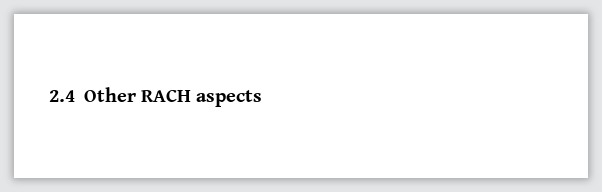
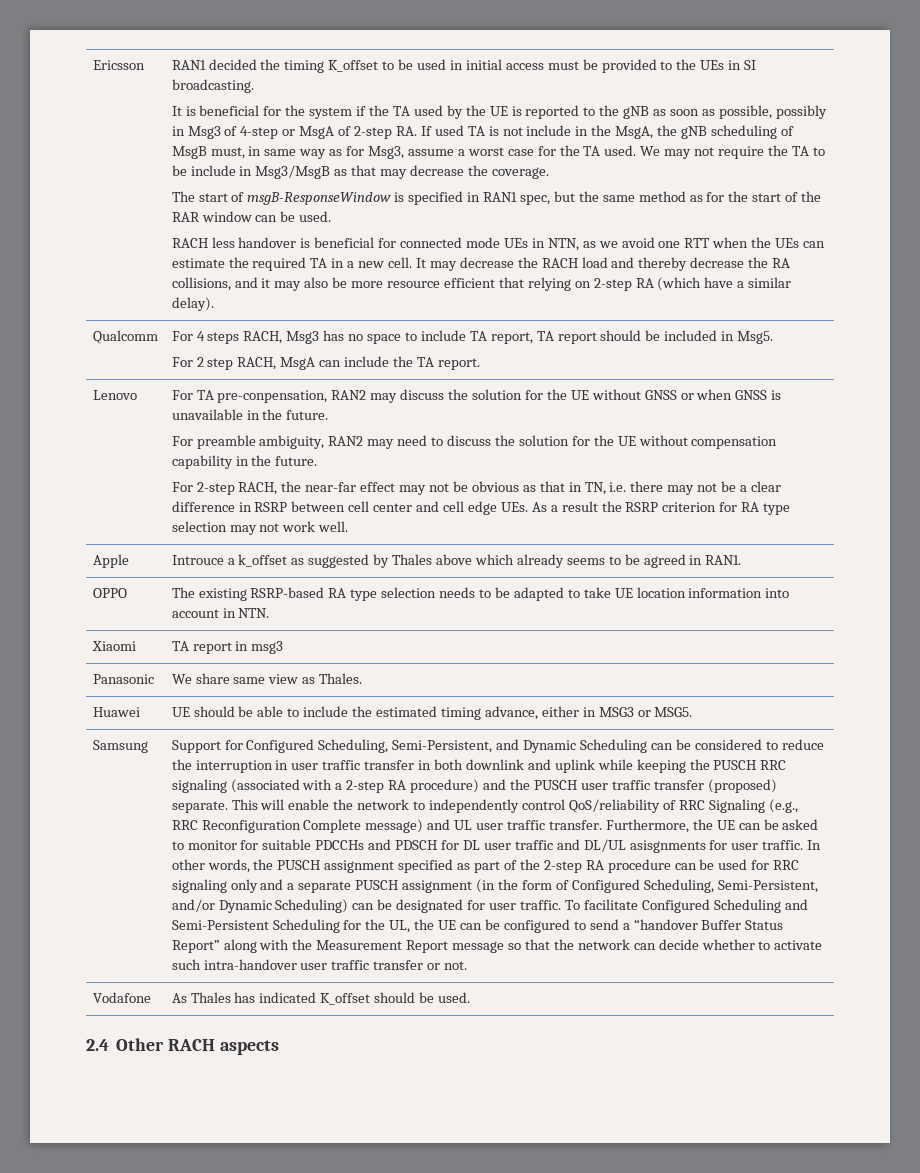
+ Ericsson | RAN1 decided the timing K_offset to be used in initial access must be provided to the UEs in SI broadcasting.
+ It is beneficial for the system if the TA used by the UE is reported to the gNB as soon as possible, possibly in Msg3 of 4-step or MsgA of 2-step RA. If used TA is not include in the MsgA, the gNB scheduling of MsgB must, in same way as for Msg3, assume a worst case for the TA used. We may not require the TA to be include in Msg3/MsgB as that may decrease the coverage.
+ The start of msgB-ResponseWindow is specified in RAN1 spec, but the same method as for the start of the RAR window can be used.
+ RACH less handover is beneficial for connected mode UEs in NTN, as we avoid one RTT when the UEs can estimate the required TA in a new cell. It may decrease the RACH load and thereby decrease the RA collisions, and it may also be more resource efficient that relying on 2-step RA (which have a similar delay).
+ Qualcomm | For 4 steps RACH, Msg3 has no space to include TA report, TA report should be included in Msg5.
+ For 2 step RACH, MsgA can include the TA report.
+ Lenovo | For TA pre-conpensation, RAN2 may discuss the solution for the UE without GNSS or when GNSS is unavailable in the future.
+ For preamble ambiguity, RAN2 may need to discuss the solution for the UE without compensation capability in the future.
+ For 2-step RACH, the near-far effect may not be obvious as that in TN, i.e. there may not be a clear difference in RSRP between cell center and cell edge UEs. As a result the RSRP criterion for RA type selection may not work well.
+ Apple | Introuce a k_offset as suggested by Thales above which already seems to be agreed in RAN1.
+ OPPO | The existing RSRP-based RA type selection needs to be adapted to take UE location information into account in NTN.
+ Xiaomi | TA report in msg3
+ Panasonic | We share same view as Thales.
+ Huawei | UE should be able to include the estimated timing advance, either in MSG3 or MSG5.
+ Samsung | Support for Configured Scheduling, Semi-Persistent, and Dynamic Scheduling can be considered to reduce the interruption in user traffic transfer in both downlink and uplink while keeping the PUSCH RRC signaling (associated with a 2-step RA procedure) and the PUSCH user traffic transfer (proposed) separate. This will enable the network to independently control QoS/reliability of RRC Signaling (e.g., RRC Reconfiguration Complete message) and UL user traffic transfer. Furthermore, the UE can be asked to monitor for suitable PDCCHs and PDSCH for DL user traffic and DL/UL asisgnments for user traffic. In other words, the PUSCH assignment specified as part of the 2-step RA procedure can be used for RRC signaling only and a separate PUSCH assignment (in the form of Configured Scheduling, Semi-Persistent, and/or Dynamic Scheduling) can be designated for user traffic. To facilitate Configured Scheduling and Semi-Persistent Scheduling for the UL, the UE can be configured to send a “handover Buffer Status Report” along with the Measurement Report message so that the network can decide whether to activate such intra-handover user traffic transfer or not.
+ Vodafone | As Thales has indicated K_offset should be used.

